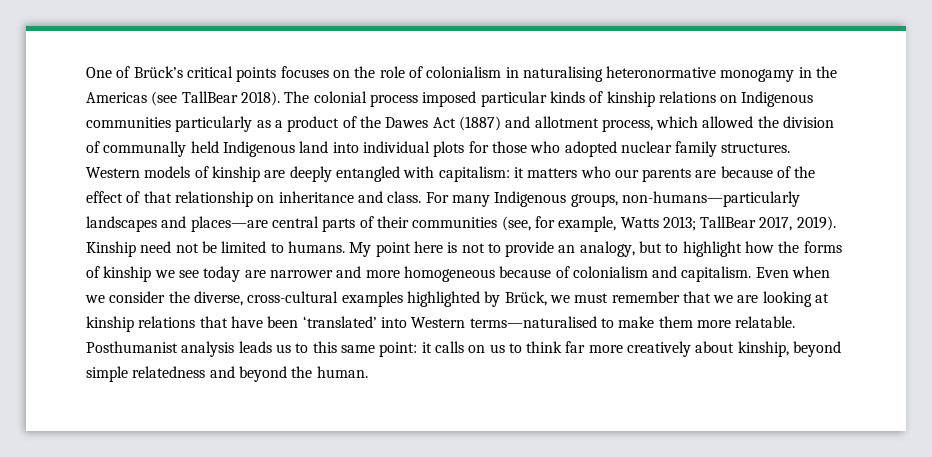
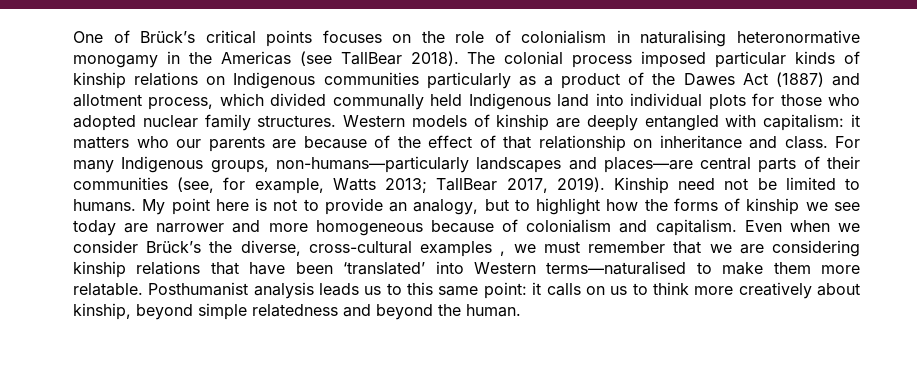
- The colonial process imposed particular kinds of kinship relations on Indigenous communities particularly as a product of the Dawes Act (1887) and allotment process, which allowed the division of communally held Indigenous land into individual plots for those who adopted nuclear family structures.
+ The colonial process imposed particular kinds of kinship relations on Indigenous communities particularly as a product of the Dawes Act (1887) and allotment process, which divided communally held Indigenous land into individual plots for those who adopted nuclear family structures.
- Even when we consider the diverse, cross-cultural examples highlighted by Brück, we must remember that we are looking at kinship relations that have been ‘translated’ into Western terms—naturalised to make them more relatable.
+ Even when we consider Brück’s the diverse, cross-cultural examples , we must remember that we are considering kinship relations that have been ‘translated’ into Western terms—naturalised to make them more relatable.
- Posthumanist analysis leads us to this same point: it calls on us to think far more creatively about kinship, beyond simple relatedness and beyond the human.
+ Posthumanist analysis leads us to this same point: it calls on us to think more creatively about kinship, beyond simple relatedness and beyond the human.

